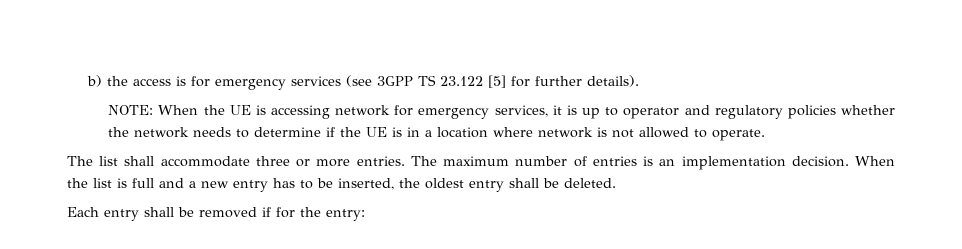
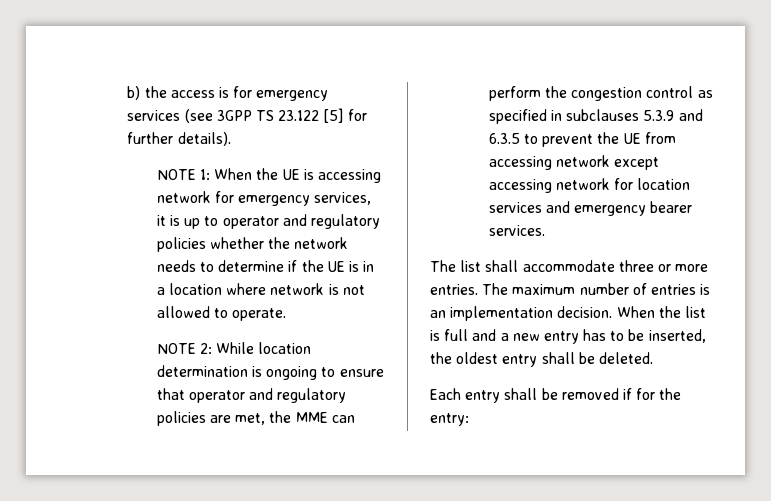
- NOTE: When the UE is accessing network for emergency services, it is up to operator and regulatory policies whether the network needs to determine if the UE is in a location where network is not allowed to operate.
+ NOTE 1: When the UE is accessing network for emergency services, it is up to operator and regulatory policies whether the network needs to determine if the UE is in a location where network is not allowed to operate.
+ NOTE 2: While location determination is ongoing to ensure that operator and regulatory policies are met, the MME can perform the congestion control as specified in subclauses 5.3.9 and 6.3.5 to prevent the UE from accessing network except accessing network for location services and emergency bearer services.

